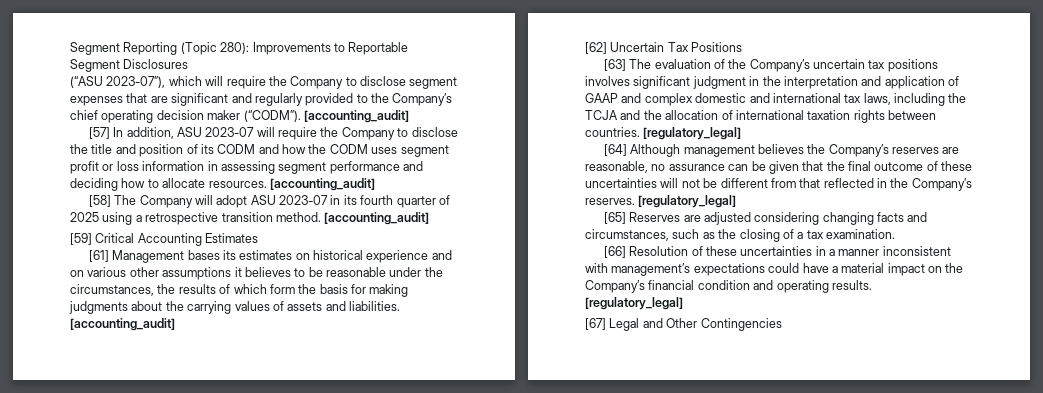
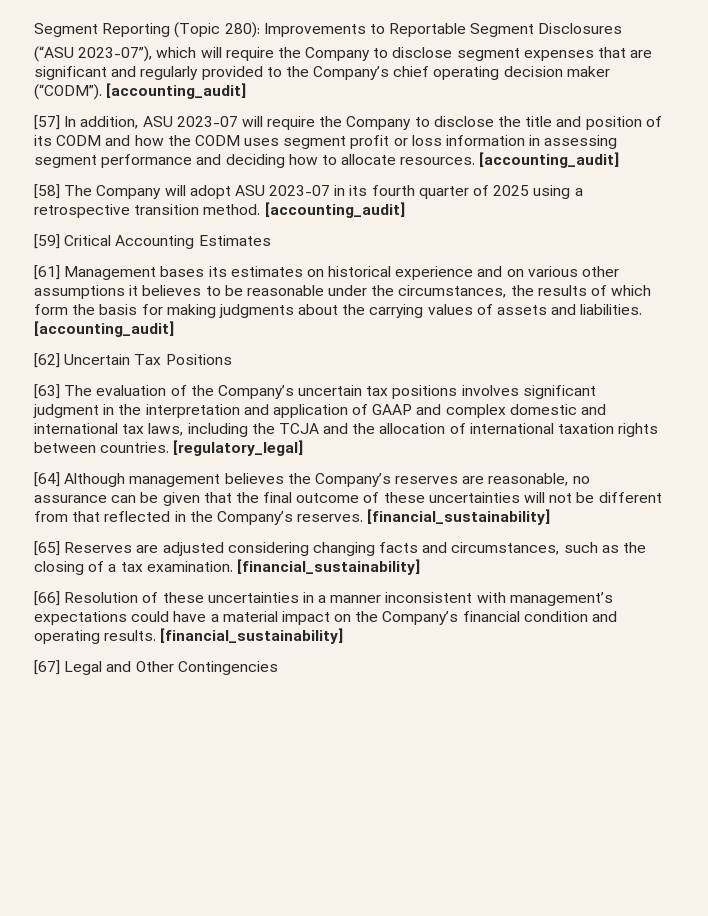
- [64] Although management believes the Company’s reserves are reasonable, no assurance can be given that the final outcome of these uncertainties will not be different from that reflected in the Company’s reserves. [regulatory_legal]
+ [64] Although management believes the Company’s reserves are reasonable, no assurance can be given that the final outcome of these uncertainties will not be different from that reflected in the Company’s reserves. [financial_sustainability]
- [65] Reserves are adjusted considering changing facts and circumstances, such as the closing of a tax examination.
+ [65] Reserves are adjusted considering changing facts and circumstances, such as the closing of a tax examination. [financial_sustainability]
- [66] Resolution of these uncertainties in a manner inconsistent with management’s expectations could have a material impact on the Company’s financial condition and operating results. [regulatory_legal]
+ [66] Resolution of these uncertainties in a manner inconsistent with management’s expectations could have a material impact on the Company’s financial condition and operating results. [financial_sustainability]

